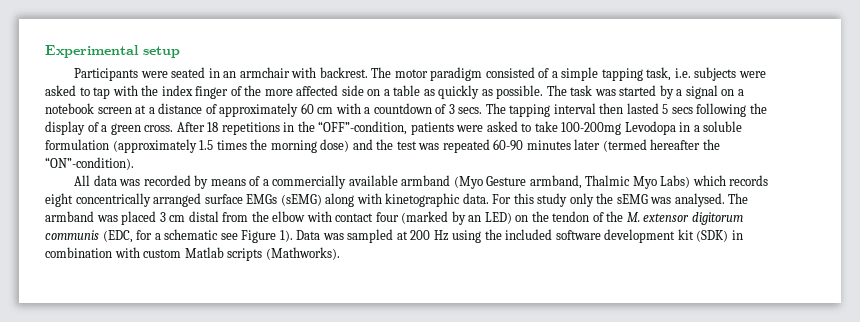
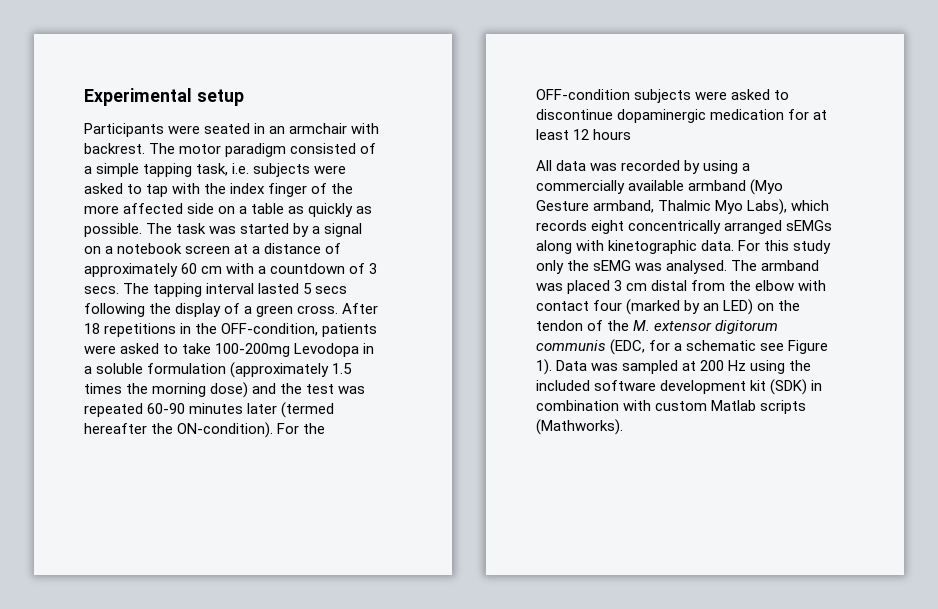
- The tapping interval then lasted 5 secs following the display of a green cross.
+ The tapping interval lasted 5 secs following the display of a green cross.
- After 18 repetitions in the “OFF”-condition, patients were asked to take 100-200mg Levodopa in a soluble formulation (approximately 1.5 times the morning dose) and the test was repeated 60-90 minutes later (termed hereafter the “ON”-condition).
+ After 18 repetitions in the OFF-condition, patients were asked to take 100-200mg Levodopa in a soluble formulation (approximately 1.5 times the morning dose) and the test was repeated 60-90 minutes later (termed hereafter the ON-condition). For the OFF-condition subjects were asked to discontinue dopaminergic medication for at least 12 hours
- All data was recorded by means of a commercially available armband (Myo Gesture armband, Thalmic Myo Labs) which records eight concentrically arranged surface EMGs (sEMG) along with kinetographic data.
+ All data was recorded by using a commercially available armband (Myo Gesture armband, Thalmic Myo Labs), which records eight concentrically arranged sEMGs along with kinetographic data.

